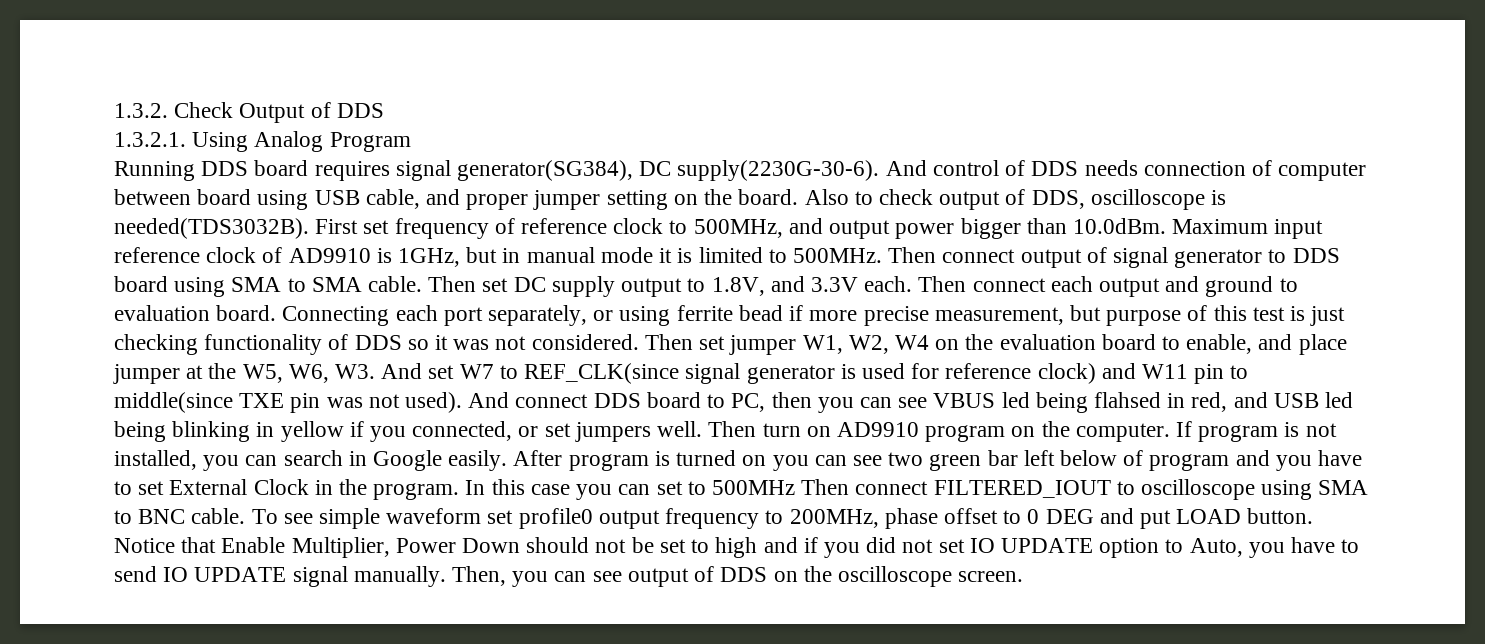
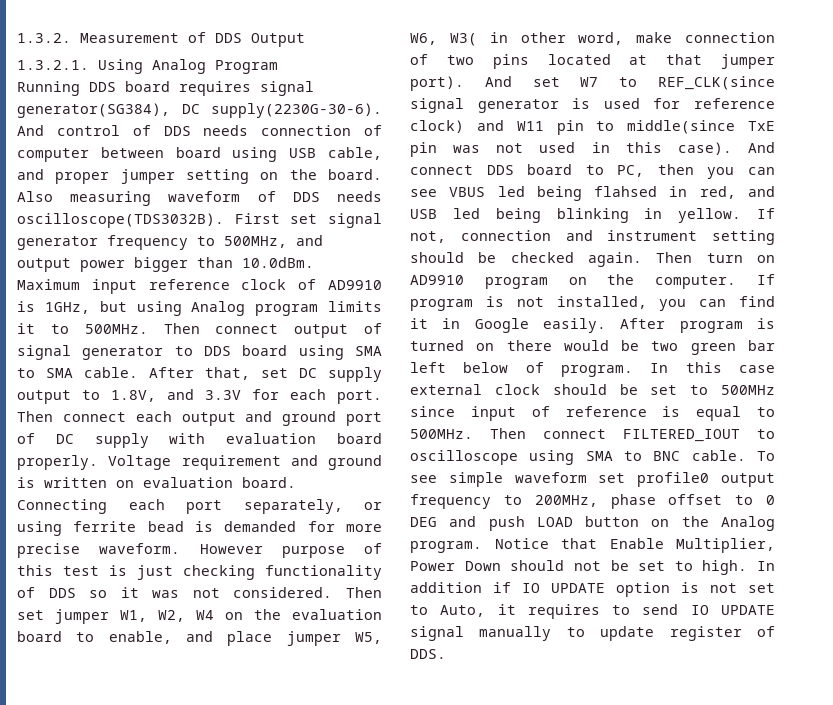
- 1.3.2. Check Output of DDS
+ 1.3.2. Measurement of DDS Output
- Also to check output of DDS, oscilloscope is needed(TDS3032B). First set frequency of reference clock to 500MHz, and output power bigger than 10.0dBm. Maximum input reference clock of AD9910 is 1GHz, but in manual mode it is limited to 500MHz.
+ Also measuring waveform of DDS needs oscilloscope(TDS3032B). First set signal generator frequency to 500MHz, and output power bigger than 10.0dBm. Maximum input reference clock of AD9910 is 1GHz, but using Analog program limits it to 500MHz.
- Then set DC supply output to 1.8V, and 3.3V each.
+ After that, set DC supply output to 1.8V, and 3.3V for each port.
- Then connect each output and ground to evaluation board.
+ Then connect each output and ground port of DC supply with evaluation board properly. Voltage requirement and ground is written on evaluation board.
- Connecting each port separately, or using ferrite bead if more precise measurement, but purpose of this test is just checking functionality of DDS so it was not considered.
+ Connecting each port separately, or using ferrite bead is demanded for more precise waveform. However purpose of this test is just checking functionality of DDS so it was not considered.
- Then set jumper W1, W2, W4 on the evaluation board to enable, and place jumper at the W5, W6, W3. And set W7 to REF_CLK(since signal generator is used for reference clock) and W11 pin to middle(since TXE pin was not used).
+ Then set jumper W1, W2, W4 on the evaluation board to enable, and place jumper W5, W6, W3( in other word, make connection of two pins located at that jumper port). And set W7 to REF_CLK(since signal generator is used for reference clock) and W11 pin to middle(since TxE pin was not used in this case).
- And connect DDS board to PC, then you can see VBUS led being flahsed in red, and USB led being blinking in yellow if you connected, or set jumpers well.
+ And connect DDS board to PC, then you can see VBUS led being flahsed in red, and USB led being blinking in yellow. If not, connection and instrument setting should be checked again.
- If program is not installed, you can search in Google easily.
+ If program is not installed, you can find it in Google easily.
- After program is turned on you can see two green bar left below of program and you have to set External Clock in the program. In this case you can set to 500MHz Then connect FILTERED_IOUT to oscilloscope using SMA to BNC cable.
+ After program is turned on there would be two green bar left below of program. In this case external clock should be set to 500MHz since input of reference is equal to 500MHz. Then connect FILTERED_IOUT to oscilloscope using SMA to BNC cable.
- To see simple waveform set profile0 output frequency to 200MHz, phase offset to 0 DEG and put LOAD button.
+ To see simple waveform set profile0 output frequency to 200MHz, phase offset to 0 DEG and push LOAD button on the Analog program.
- Notice that Enable Multiplier, Power Down should not be set to high and if you did not set IO UPDATE option to Auto, you have to send IO UPDATE signal manually. Then, you can see output of DDS on the oscilloscope screen.
+ Notice that Enable Multiplier, Power Down should not be set to high. In addition if IO UPDATE option is not set to Auto, it requires to send IO UPDATE signal manually to update register of DDS.

